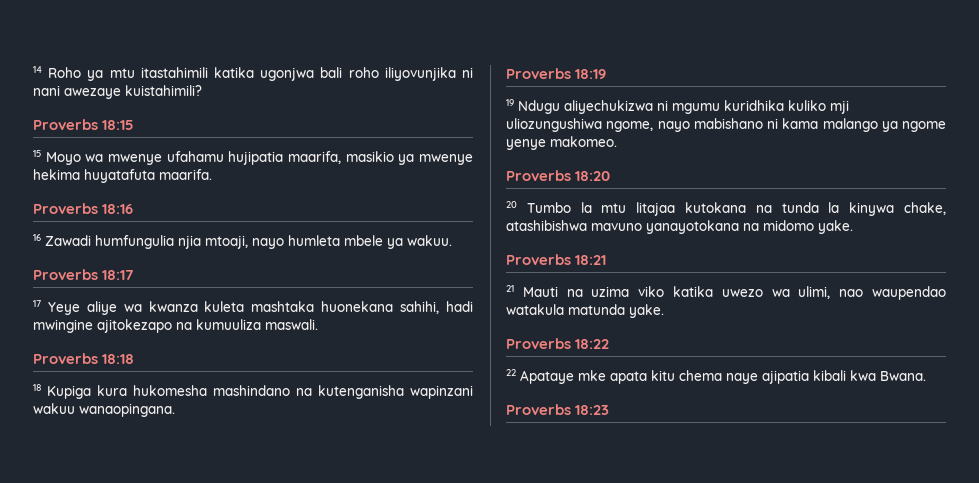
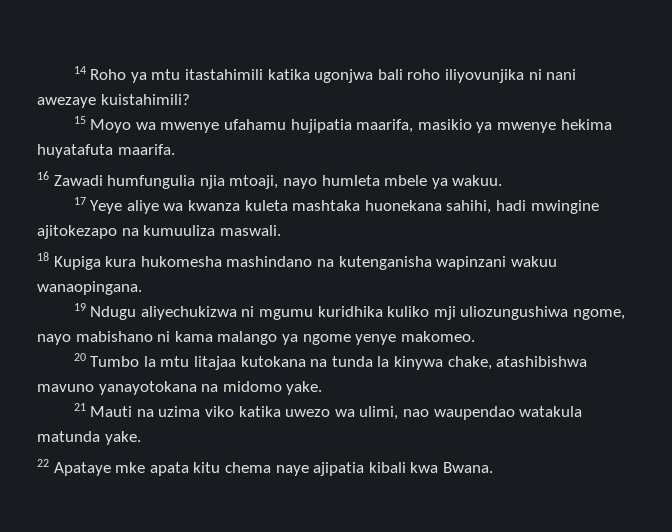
- Proverbs 18:15
- Proverbs 18:16
- Proverbs 18:17
- Proverbs 18:18
- Proverbs 18:19
- Proverbs 18:20
- Proverbs 18:21
- Proverbs 18:22
- Proverbs 18:23

